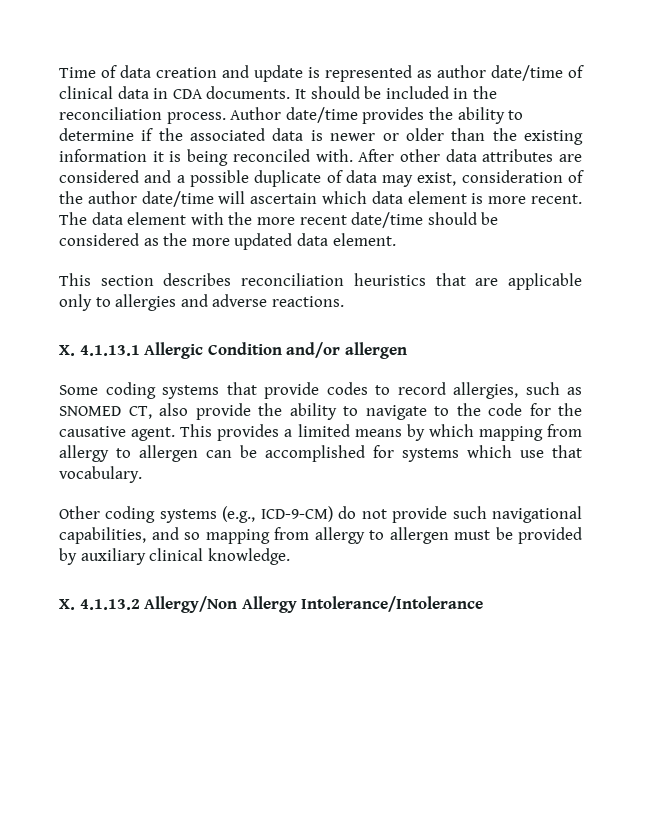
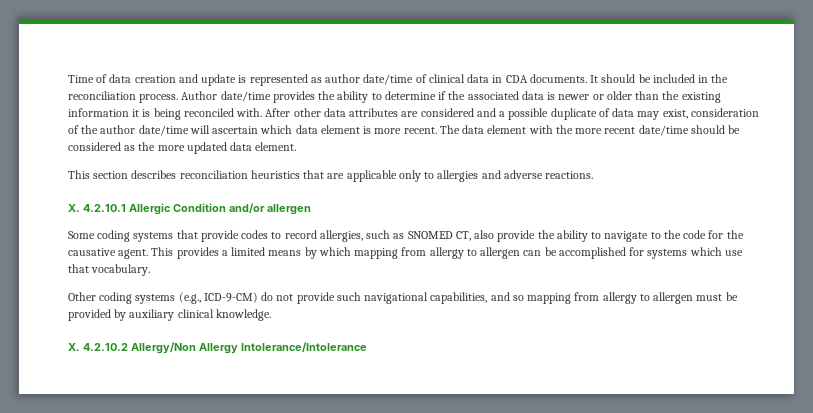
- X. 4.1.13.1 Allergic Condition and/or allergen
+ X. 4.2.10.1 Allergic Condition and/or allergen
- X. 4.1.13.2 Allergy/Non Allergy Intolerance/Intolerance
+ X. 4.2.10.2 Allergy/Non Allergy Intolerance/Intolerance

